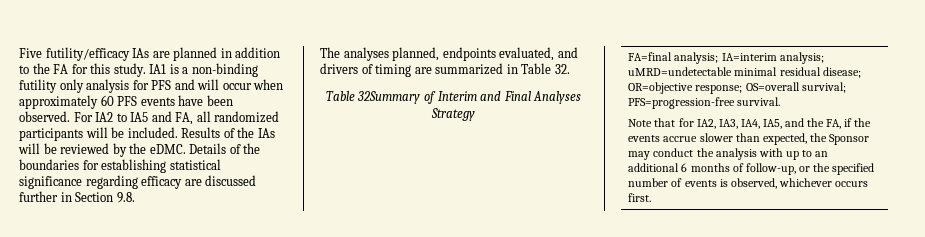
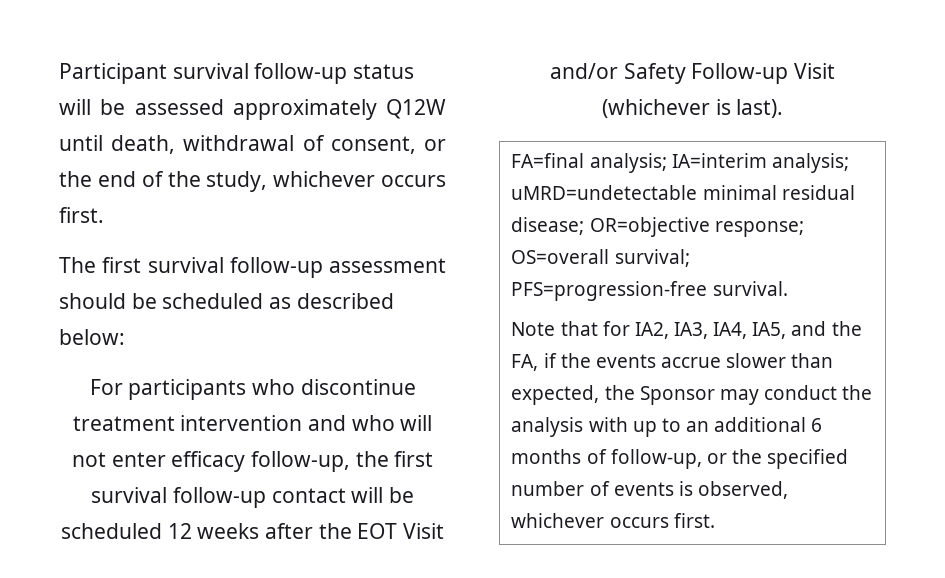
- Five futility/efficacy IAs are planned in addition to the FA for this study. IA1 is a non-binding futility only analysis for PFS and will occur when approximately 60 PFS events have been observed. For IA2 to IA5 and FA, all randomized participants will be included. Results of the IAs will be reviewed by the eDMC. Details of the boundaries for establishing statistical significance regarding efficacy are discussed further in Section 9.8.
- The analyses planned, endpoints evaluated, and drivers of timing are summarized in Table 32.
- Table 32Summary of Interim and Final Analyses Strategy
+ Participant survival follow-up status will be assessed approximately Q12W until death, withdrawal of consent, or the end of the study, whichever occurs first.
+ The first survival follow-up assessment should be scheduled as described below:
+ For participants who discontinue treatment intervention and who will not enter efficacy follow-up, the first survival follow-up contact will be scheduled 12 weeks after the EOT Visit and/or Safety Follow-up Visit (whichever is last).

